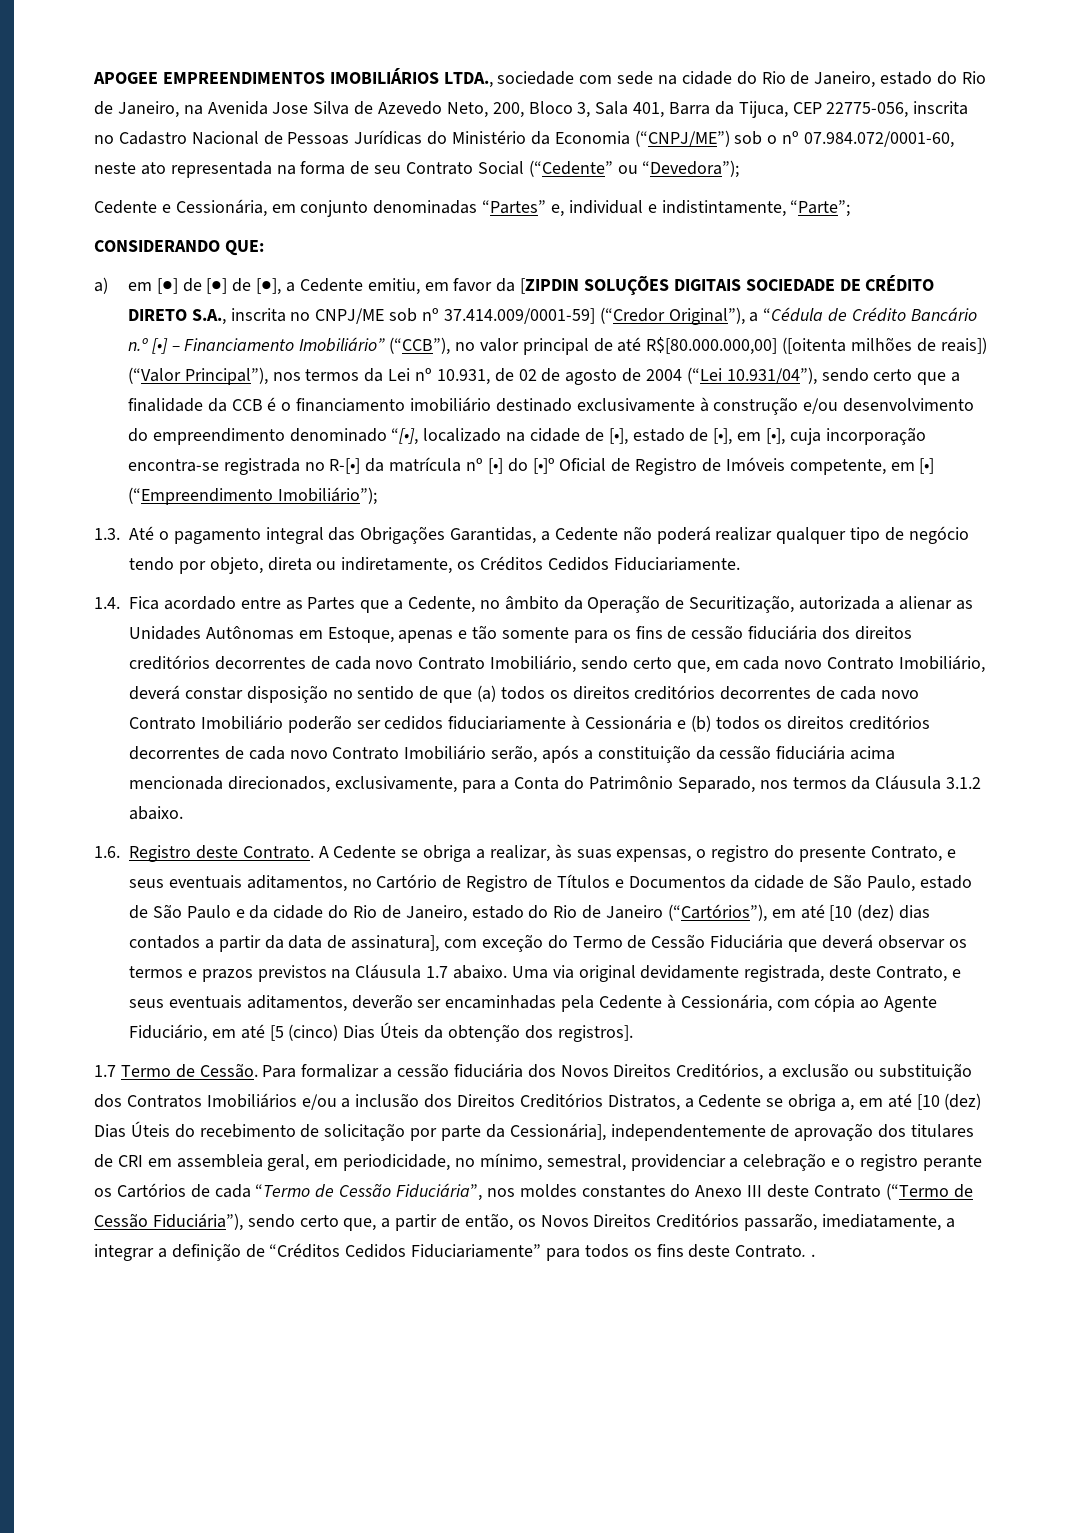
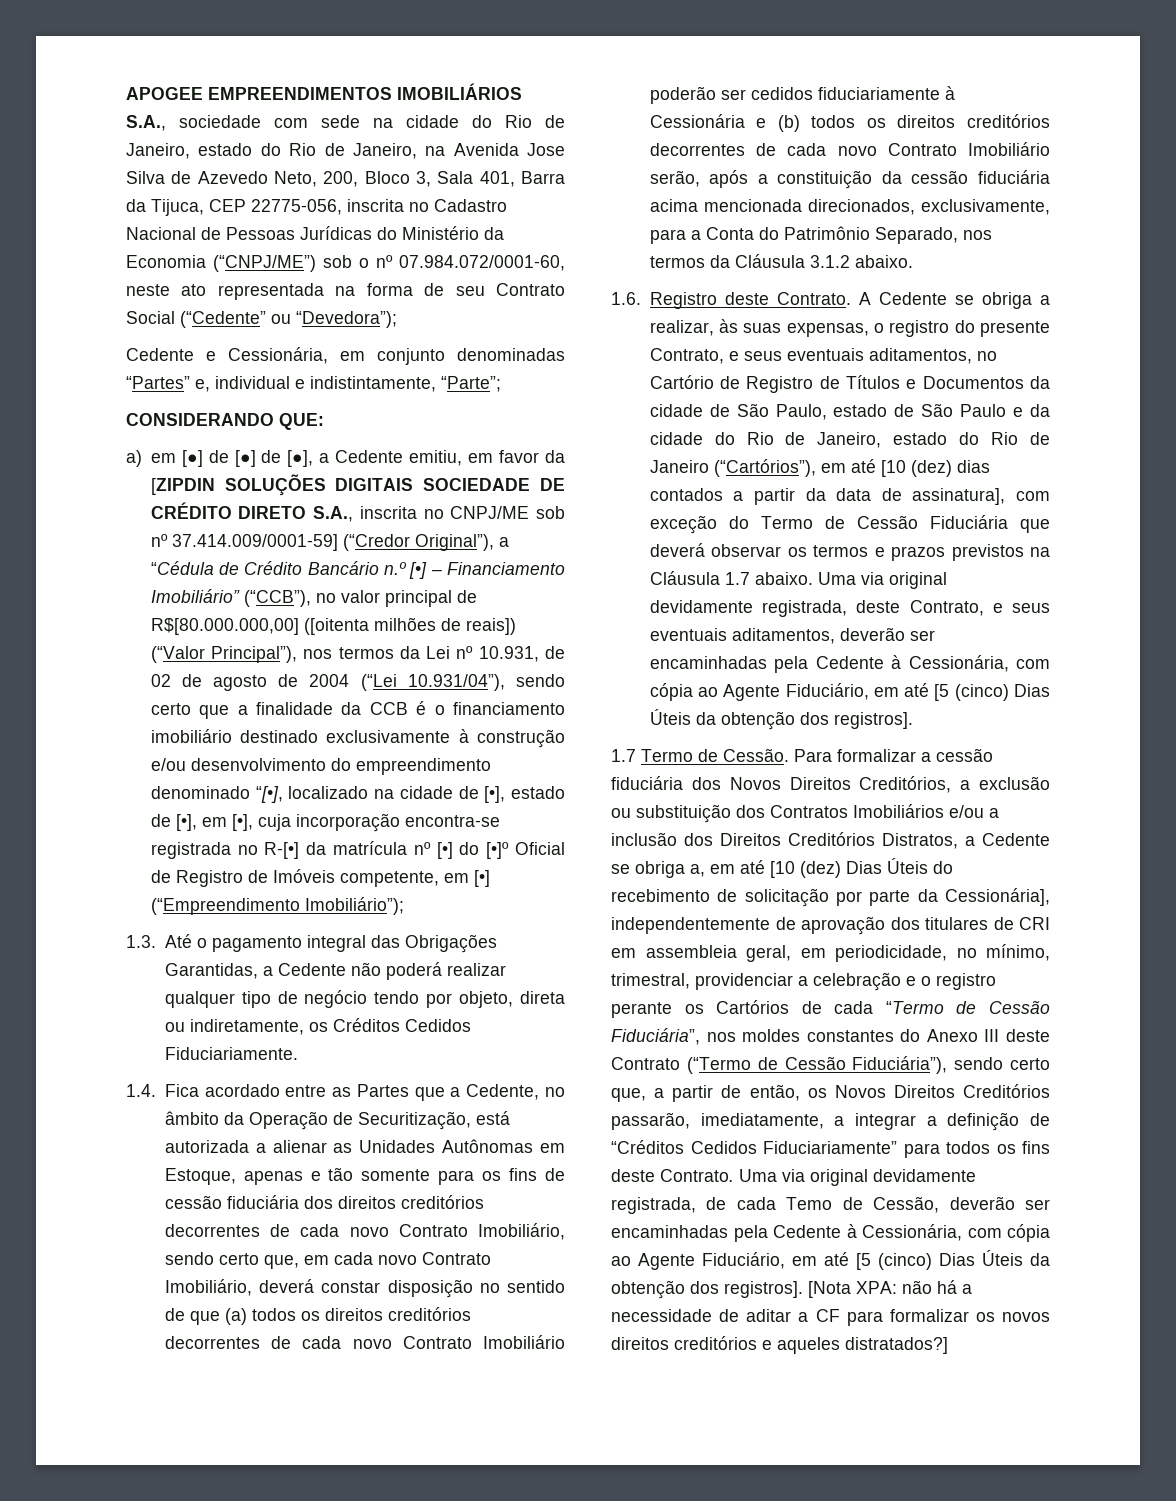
- APOGEE EMPREENDIMENTOS IMOBILIÁRIOS LTDA., sociedade com sede na cidade do Rio de Janeiro, estado do Rio de Janeiro, na Avenida Jose Silva de Azevedo Neto, 200, Bloco 3, Sala 401, Barra da Tijuca, CEP 22775-056, inscrita no Cadastro Nacional de Pessoas Jurídicas do Ministério da Economia (“CNPJ/ME”) sob o nº 07.984.072/0001-60, neste ato representada na forma de seu Contrato Social (“Cedente” ou “Devedora”);
+ APOGEE EMPREENDIMENTOS IMOBILIÁRIOS S.A., sociedade com sede na cidade do Rio de Janeiro, estado do Rio de Janeiro, na Avenida Jose Silva de Azevedo Neto, 200, Bloco 3, Sala 401, Barra da Tijuca, CEP 22775-056, inscrita no Cadastro Nacional de Pessoas Jurídicas do Ministério da Economia (“CNPJ/ME”) sob o nº 07.984.072/0001-60, neste ato representada na forma de seu Contrato Social (“Cedente” ou “Devedora”);
- a) em [●] de [●] de [●], a Cedente emitiu, em favor da [ZIPDIN SOLUÇÕES DIGITAIS SOCIEDADE DE CRÉDITO DIRETO S.A., inscrita no CNPJ/ME sob nº 37.414.009/0001-59] (“Credor Original”), a “Cédula de Crédito Bancário n.º [•] – Financiamento Imobiliário” (“CCB”), no valor principal de até R$[80.000.000,00] ([oitenta milhões de reais]) (“Valor Principal”), nos termos da Lei nº 10.931, de 02 de agosto de 2004 (“Lei 10.931/04”), sendo certo que a finalidade da CCB é o financiamento imobiliário destinado exclusivamente à construção e/ou desenvolvimento do empreendimento denominado “[•], localizado na cidade de [•], estado de [•], em [•], cuja incorporação encontra-se registrada no R-[•] da matrícula nº [•] do [•]º Oficial de Registro de Imóveis competente, em [•] (“Empreendimento Imobiliário”);
+ a) em [●] de [●] de [●], a Cedente emitiu, em favor da [ZIPDIN SOLUÇÕES DIGITAIS SOCIEDADE DE CRÉDITO DIRETO S.A., inscrita no CNPJ/ME sob nº 37.414.009/0001-59] (“Credor Original”), a “Cédula de Crédito Bancário n.º [•] – Financiamento Imobiliário” (“CCB”), no valor principal de R$[80.000.000,00] ([oitenta milhões de reais]) (“Valor Principal”), nos termos da Lei nº 10.931, de 02 de agosto de 2004 (“Lei 10.931/04”), sendo certo que a finalidade da CCB é o financiamento imobiliário destinado exclusivamente à construção e/ou desenvolvimento do empreendimento denominado “[•], localizado na cidade de [•], estado de [•], em [•], cuja incorporação encontra-se registrada no R-[•] da matrícula nº [•] do [•]º Oficial de Registro de Imóveis competente, em [•] (“Empreendimento Imobiliário”);
- 1.4. Fica acordado entre as Partes que a Cedente, no âmbito da Operação de Securitização, autorizada a alienar as Unidades Autônomas em Estoque, apenas e tão somente para os fins de cessão fiduciária dos direitos creditórios decorrentes de cada novo Contrato Imobiliário, sendo certo que, em cada novo Contrato Imobiliário, deverá constar disposição no sentido de que (a) todos os direitos creditórios decorrentes de cada novo Contrato Imobiliário poderão ser cedidos fiduciariamente à Cessionária e (b) todos os direitos creditórios decorrentes de cada novo Contrato Imobiliário serão, após a constituição da cessão fiduciária acima mencionada direcionados, exclusivamente, para a Conta do Patrimônio Separado, nos termos da Cláusula 3.1.2 abaixo.
+ 1.4. Fica acordado entre as Partes que a Cedente, no âmbito da Operação de Securitização, está autorizada a alienar as Unidades Autônomas em Estoque, apenas e tão somente para os fins de cessão fiduciária dos direitos creditórios decorrentes de cada novo Contrato Imobiliário, sendo certo que, em cada novo Contrato Imobiliário, deverá constar disposição no sentido de que (a) todos os direitos creditórios decorrentes de cada novo Contrato Imobiliário poderão ser cedidos fiduciariamente à Cessionária e (b) todos os direitos creditórios decorrentes de cada novo Contrato Imobiliário serão, após a constituição da cessão fiduciária acima mencionada direcionados, exclusivamente, para a Conta do Patrimônio Separado, nos termos da Cláusula 3.1.2 abaixo.
- Para formalizar a cessão fiduciária dos Novos Direitos Creditórios, a exclusão ou substituição dos Contratos Imobiliários e/ou a inclusão dos Direitos Creditórios Distratos, a Cedente se obriga a, em até [10 (dez) Dias Úteis do recebimento de solicitação por parte da Cessionária], independentemente de aprovação dos titulares de CRI em assembleia geral, em periodicidade, no mínimo, semestral, providenciar a celebração e o registro perante os Cartórios de cada “Termo de Cessão Fiduciária”, nos moldes constantes do Anexo III deste Contrato (“Termo de Cessão Fiduciária”), sendo certo que, a partir de então, os Novos Direitos Creditórios passarão, imediatamente, a integrar a definição de “Créditos Cedidos Fiduciariamente” para todos os fins deste Contrato. .
+ Para formalizar a cessão fiduciária dos Novos Direitos Creditórios, a exclusão ou substituição dos Contratos Imobiliários e/ou a inclusão dos Direitos Creditórios Distratos, a Cedente se obriga a, em até [10 (dez) Dias Úteis do recebimento de solicitação por parte da Cessionária], independentemente de aprovação dos titulares de CRI em assembleia geral, em periodicidade, no mínimo, trimestral, providenciar a celebração e o registro perante os Cartórios de cada “Termo de Cessão Fiduciária”, nos moldes constantes do Anexo III deste Contrato (“Termo de Cessão Fiduciária”), sendo certo que, a partir de então, os Novos Direitos Creditórios passarão, imediatamente, a integrar a definição de “Créditos Cedidos Fiduciariamente” para todos os fins deste Contrato. Uma via original devidamente registrada, de cada Temo de Cessão, deverão ser encaminhadas pela Cedente à Cessionária, com cópia ao Agente Fiduciário, em até [5 (cinco) Dias Úteis da obtenção dos registros]. [Nota XPA: não há a necessidade de aditar a CF para formalizar os novos direitos creditórios e aqueles distratados?]

